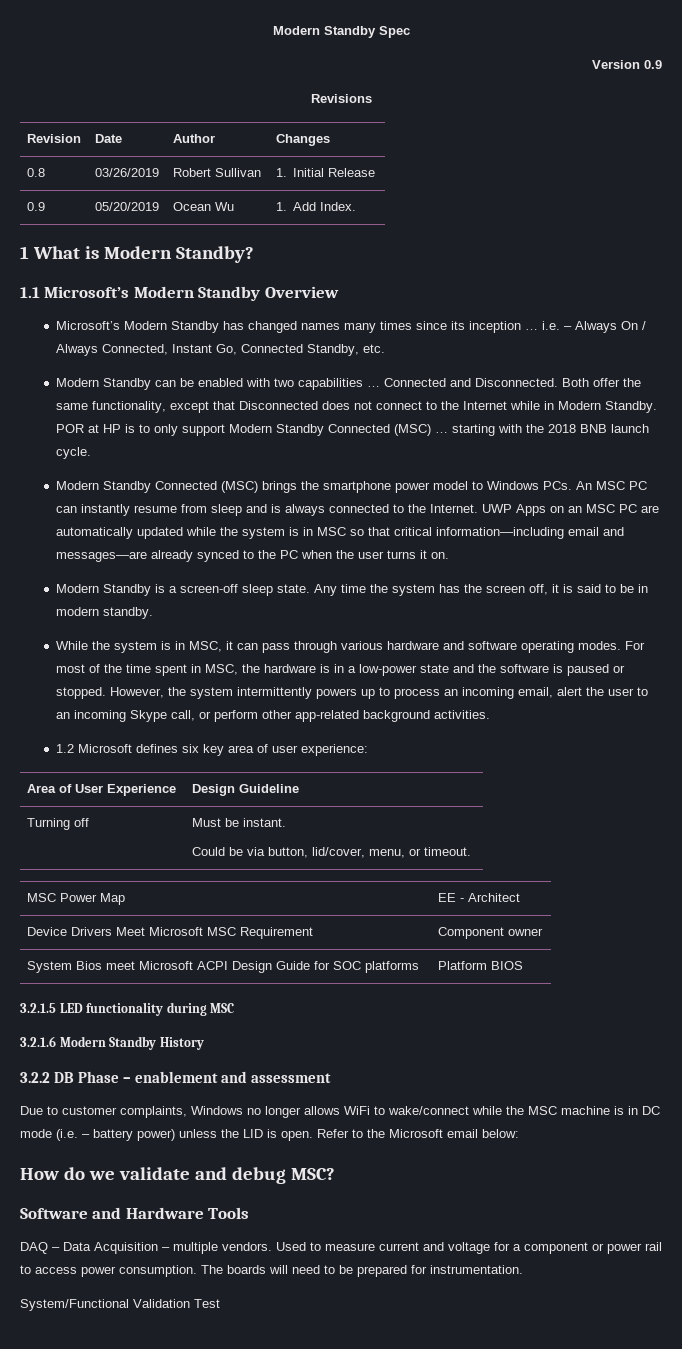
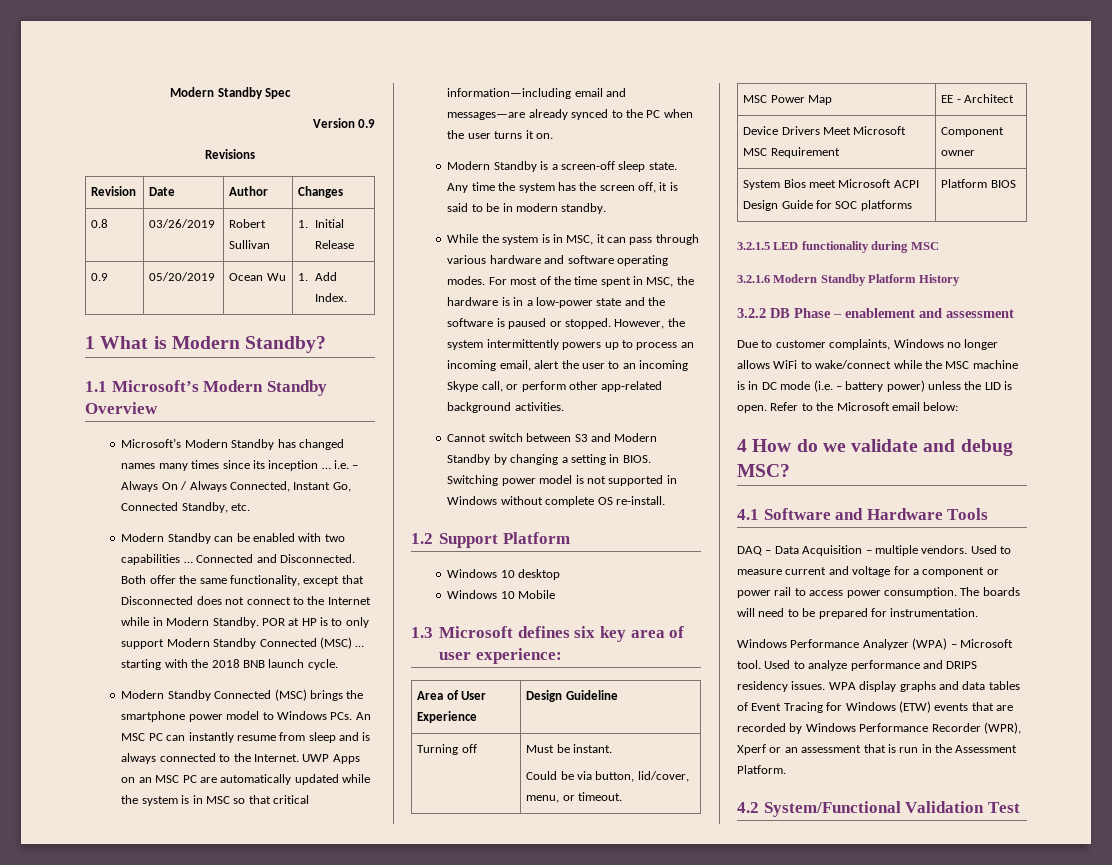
- 1.2 Microsoft defines six key area of user experience:
+ Cannot switch between S3 and Modern Standby by changing a setting in BIOS. Switching power model is not supported in Windows without complete OS re-install.
+ 1.2 Support Platform
+ Windows 10 desktop
+ Windows 10 Mobile
+ 1.3 Microsoft defines six key area of user experience:
- 3.2.1.6 Modern Standby History
+ 3.2.1.6 Modern Standby Platform History
- How do we validate and debug MSC?
+ 4 How do we validate and debug MSC?
- Software and Hardware Tools
+ 4.1 Software and Hardware Tools
- System/Functional Validation Test
+ Windows Performance Analyzer (WPA) – Microsoft tool. Used to analyze performance and DRIPS residency issues. WPA display graphs and data tables of Event Tracing for Windows (ETW) events that are recorded by Windows Performance Recorder (WPR), Xperf or an assessment that is run in the Assessment Platform.
+ 4.2 System/Functional Validation Test

